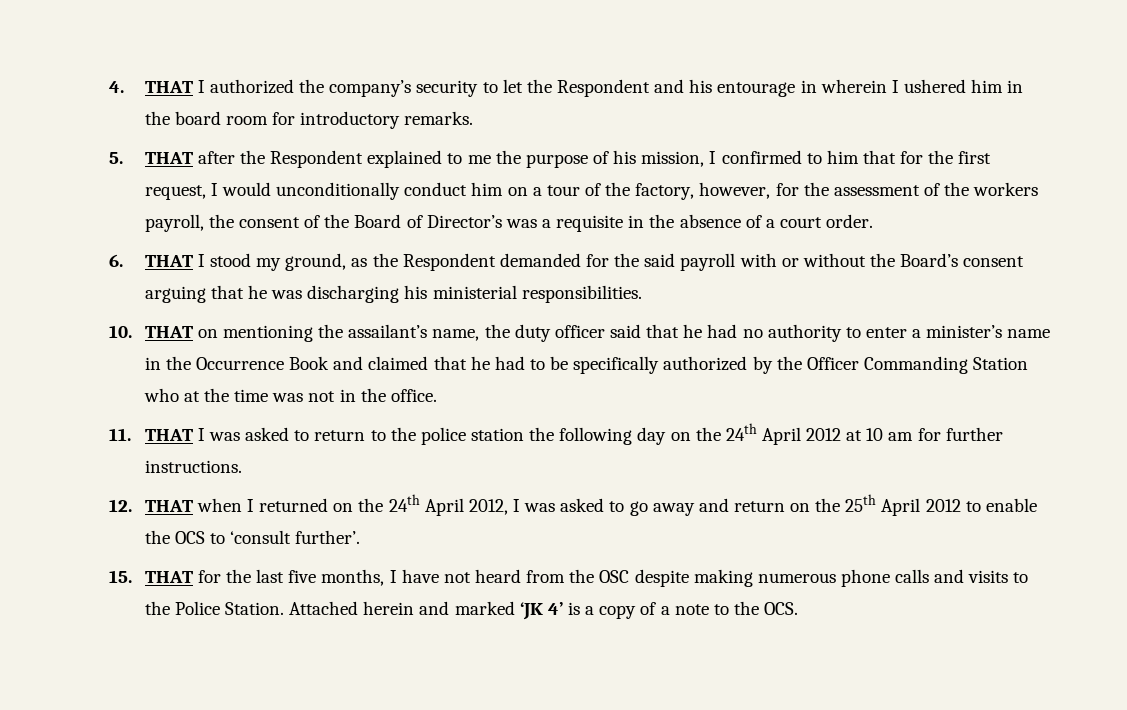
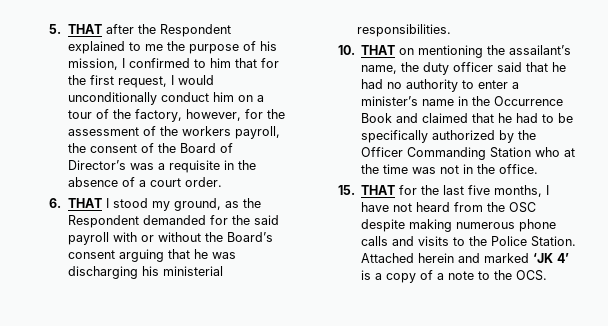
- 4. THAT I authorized the company’s security to let the Respondent and his entourage in wherein I ushered him in the board room for introductory remarks.
- 11. THAT I was asked to return to the police station the following day on the 24th April 2012 at 10 am for further instructions.
- 12. THAT when I returned on the 24th April 2012, I was asked to go away and return on the 25th April 2012 to enable the OCS to ‘consult further’.

